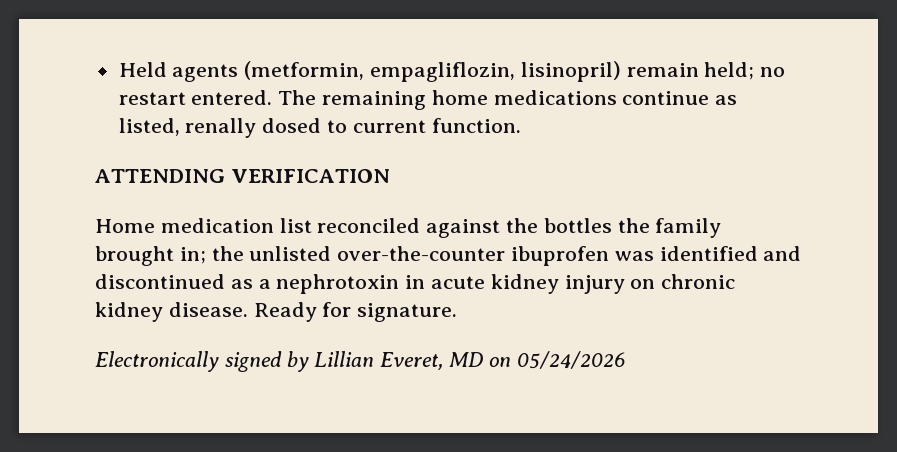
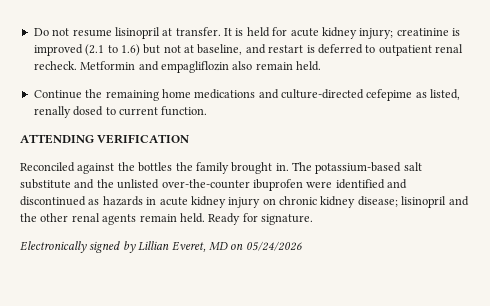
- Held agents (metformin, empagliflozin, lisinopril) remain held; no restart entered. The remaining home medications continue as listed, renally dosed to current function.
+ Do not resume lisinopril at transfer. It is held for acute kidney injury; creatinine is improved (2.1 to 1.6) but not at baseline, and restart is deferred to outpatient renal recheck. Metformin and empagliflozin also remain held.
+ Continue the remaining home medications and culture-directed cefepime as listed, renally dosed to current function.
- Home medication list reconciled against the bottles the family brought in; the unlisted over-the-counter ibuprofen was identified and discontinued as a nephrotoxin in acute kidney injury on chronic kidney disease.
+ Reconciled against the bottles the family brought in. The potassium-based salt substitute and the unlisted over-the-counter ibuprofen were identified and discontinued as hazards in acute kidney injury on chronic kidney disease; lisinopril and the other renal agents remain held.

